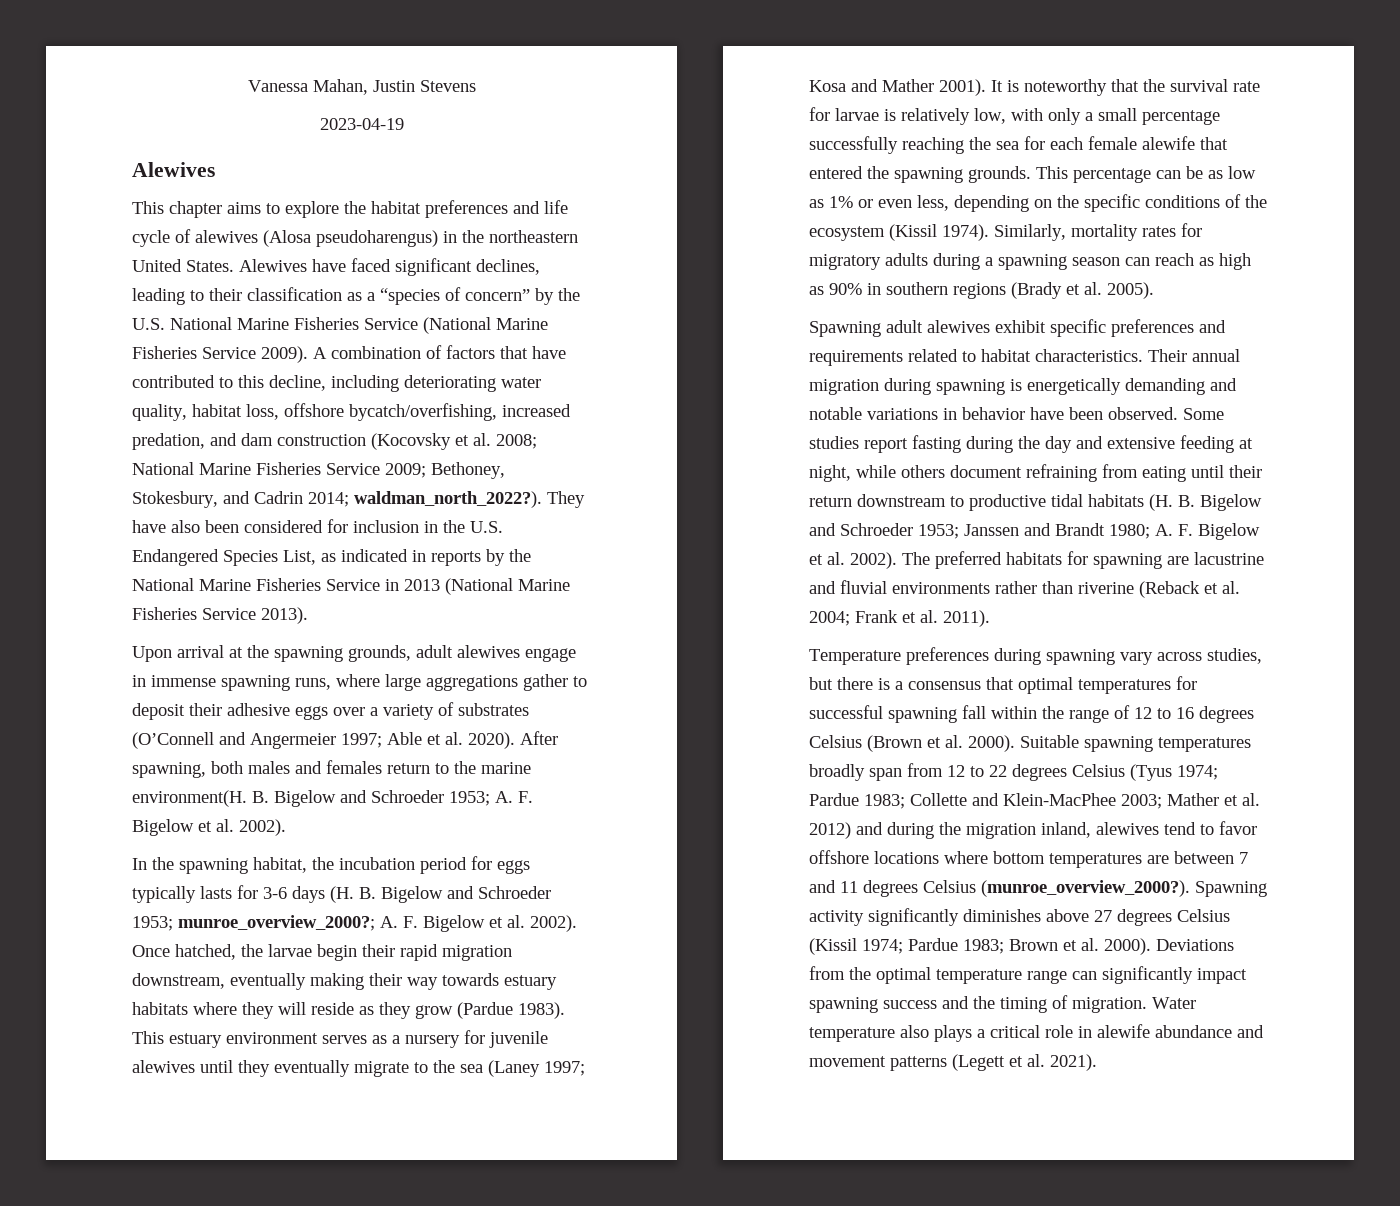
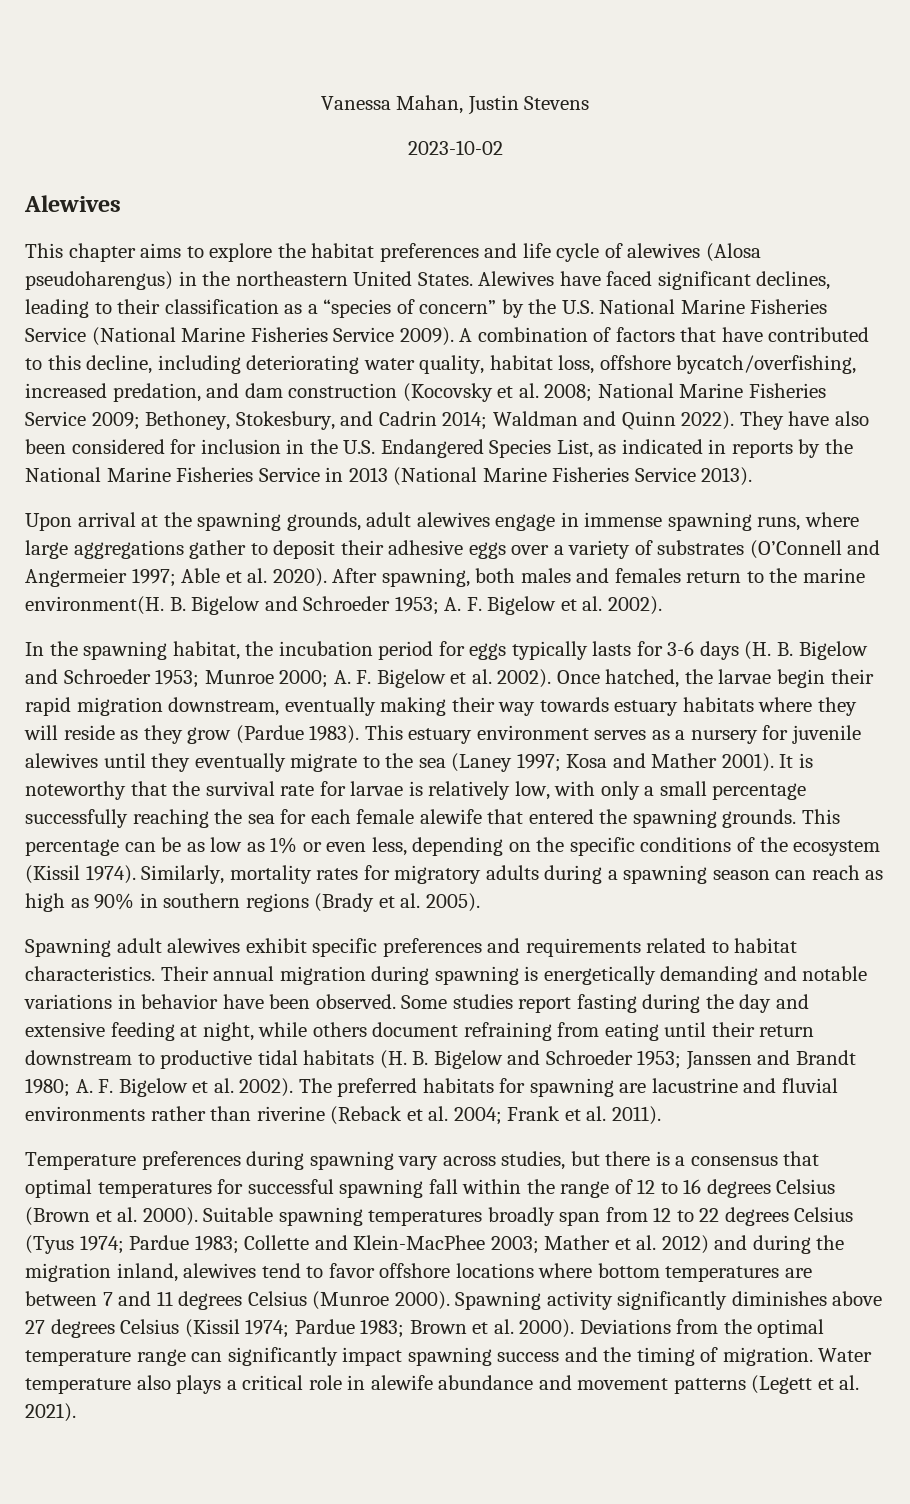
- 2023-04-19
+ 2023-10-02
- A combination of factors that have contributed to this decline, including deteriorating water quality, habitat loss, offshore bycatch/overfishing, increased predation, and dam construction (Kocovsky et al. 2008; National Marine Fisheries Service 2009; Bethoney, Stokesbury, and Cadrin 2014; waldman_north_2022?).
+ A combination of factors that have contributed to this decline, including deteriorating water quality, habitat loss, offshore bycatch/overfishing, increased predation, and dam construction (Kocovsky et al. 2008; National Marine Fisheries Service 2009; Bethoney, Stokesbury, and Cadrin 2014; Waldman and Quinn 2022).
- In the spawning habitat, the incubation period for eggs typically lasts for 3-6 days (H. B. Bigelow and Schroeder 1953; munroe_overview_2000?; A. F. Bigelow et al. 2002).
+ In the spawning habitat, the incubation period for eggs typically lasts for 3-6 days (H. B. Bigelow and Schroeder 1953; Munroe 2000; A. F. Bigelow et al. 2002).
- Suitable spawning temperatures broadly span from 12 to 22 degrees Celsius (Tyus 1974; Pardue 1983; Collette and Klein-MacPhee 2003; Mather et al. 2012) and during the migration inland, alewives tend to favor offshore locations where bottom temperatures are between 7 and 11 degrees Celsius (munroe_overview_2000?).
+ Suitable spawning temperatures broadly span from 12 to 22 degrees Celsius (Tyus 1974; Pardue 1983; Collette and Klein-MacPhee 2003; Mather et al. 2012) and during the migration inland, alewives tend to favor offshore locations where bottom temperatures are between 7 and 11 degrees Celsius (Munroe 2000).

